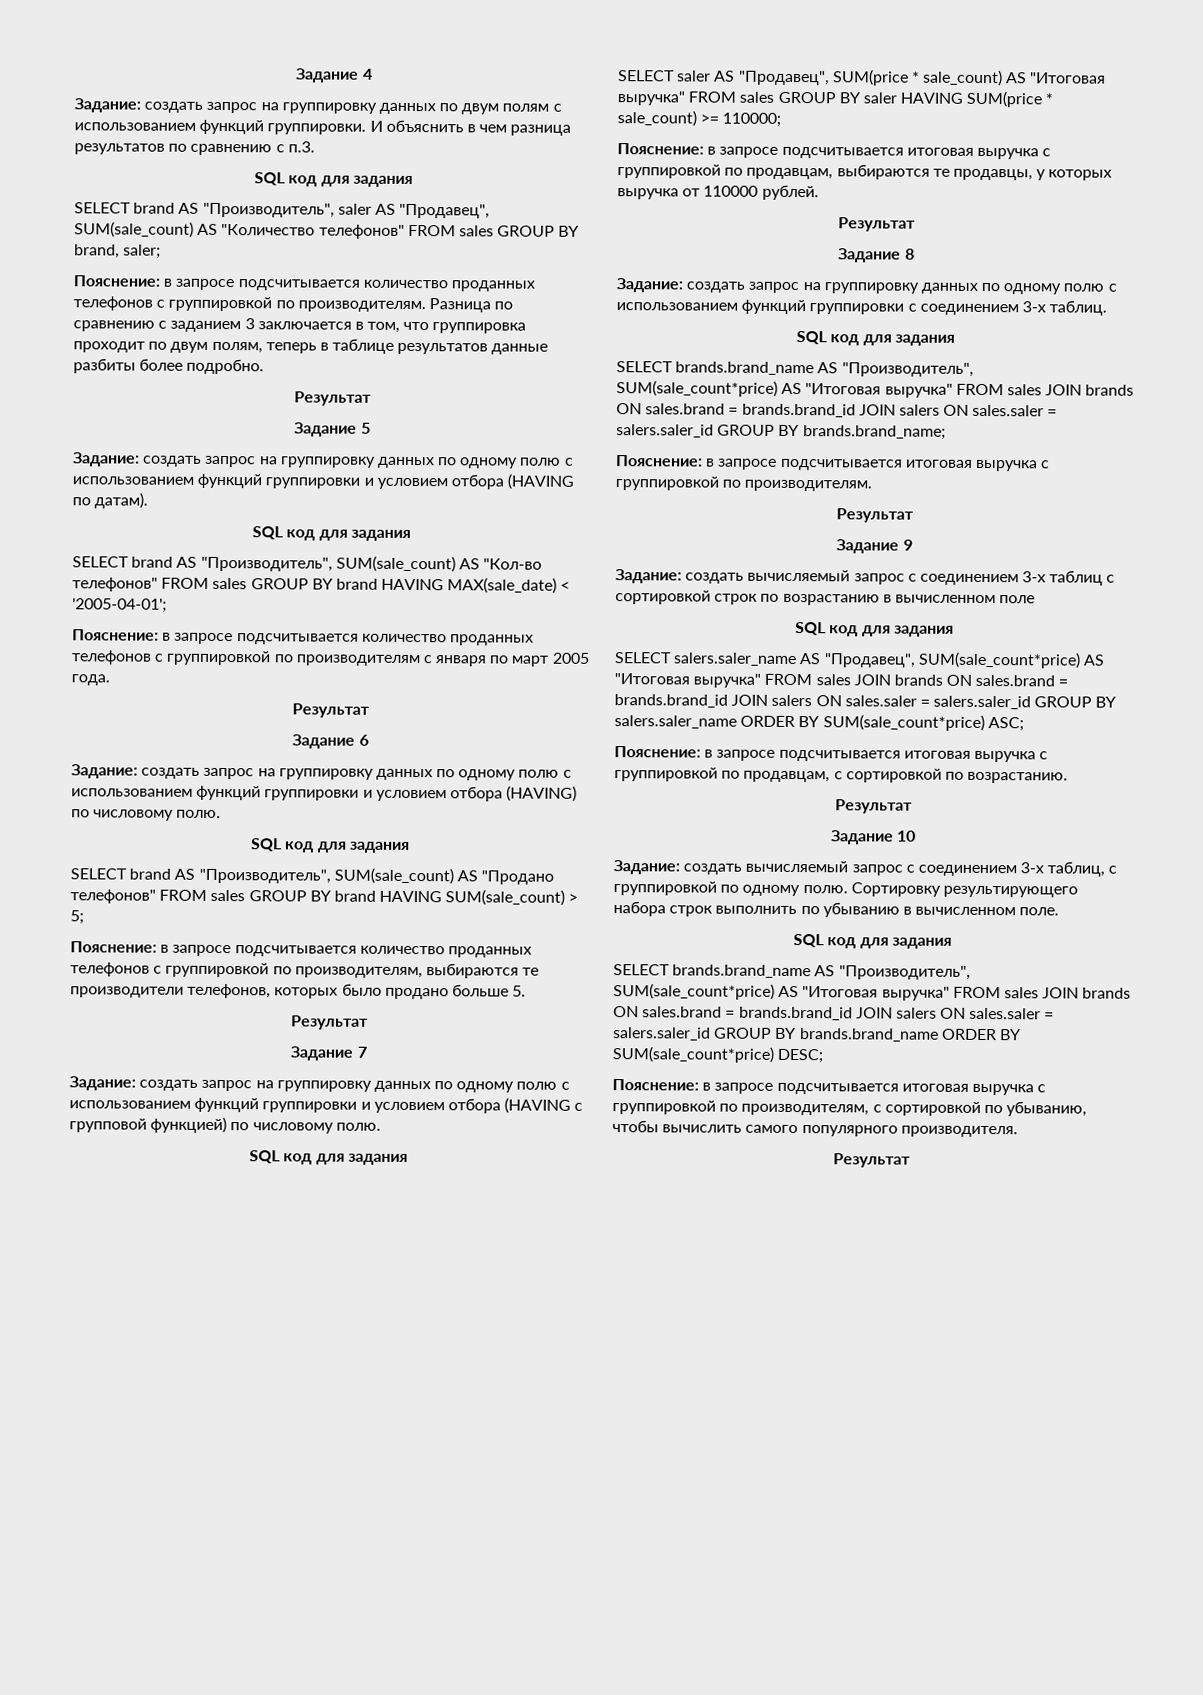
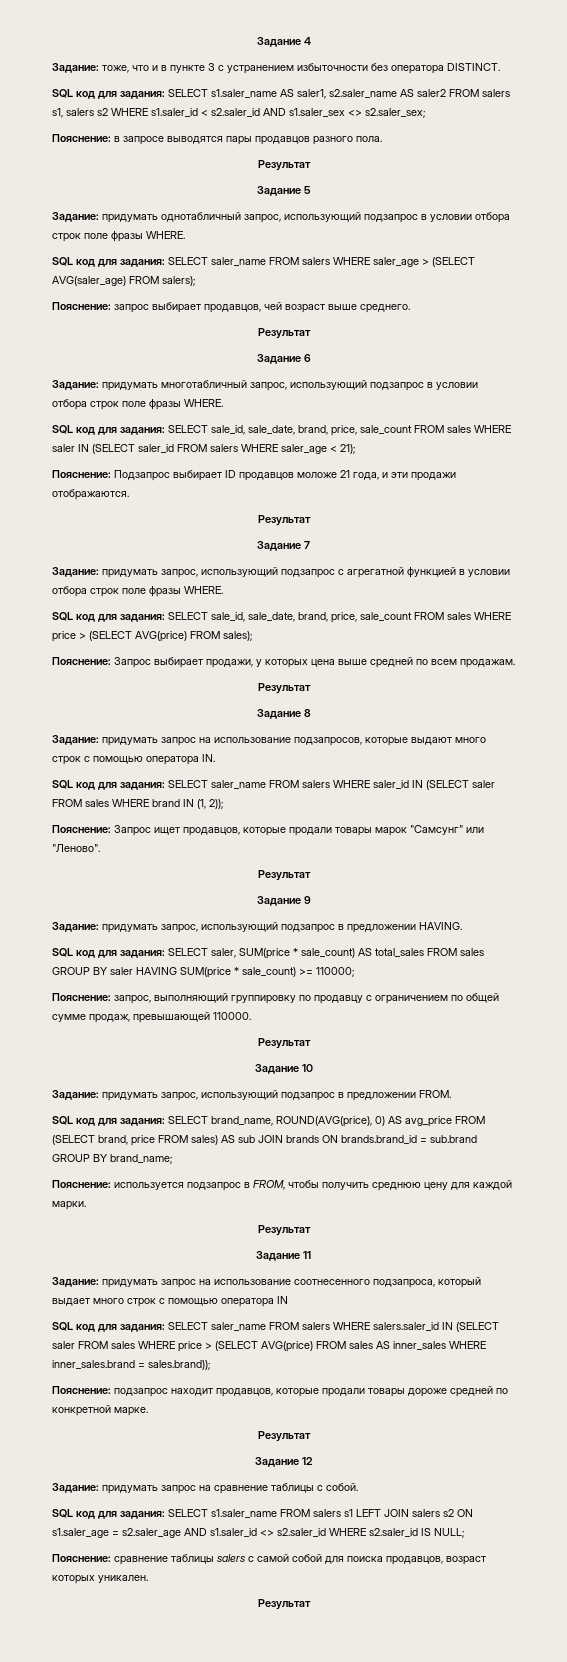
- Задание: создать запрос на группировку данных по двум полям с использованием функций группировки. И объяснить в чем разница результатов по сравнению с п.3.
- SQL код для задания
- SELECT brand AS "Производитель", saler AS "Продавец", SUM(sale_count) AS "Количество телефонов" FROM sales GROUP BY brand, saler;
- Пояснение: в запросе подсчитывается количество проданных телефонов с группировкой по производителям. Разница по сравнению с заданием 3 заключается в том, что группировка проходит по двум полям, теперь в таблице результатов данные разбиты более подробно.
+ Задание: тоже, что и в пункте 3 с устранением избыточности без оператора DISTINCT.
+ SQL код для задания: SELECT s1.saler_name AS saler1, s2.saler_name AS saler2 FROM salers s1, salers s2 WHERE s1.saler_id < s2.saler_id AND s1.saler_sex <> s2.saler_sex;
+ Пояснение: в запросе выводятся пары продавцов разного пола.
  Результат
  Задание 5
- Задание: создать запрос на группировку данных по одному полю с использованием функций группировки и условием отбора (HAVING по датам).
- SQL код для задания
- SELECT brand AS "Производитель", SUM(sale_count) AS "Кол-во телефонов" FROM sales GROUP BY brand HAVING MAX(sale_date) < '2005-04-01';
- Пояснение: в запросе подсчитывается количество проданных телефонов с группировкой по производителям c января по март 2005 года.
+ Задание: придумать однотабличный запрос, использующий подзапрос в условии отбора строк поле фразы WHERE.
+ SQL код для задания: SELECT saler_name FROM salers WHERE saler_age > (SELECT AVG(saler_age) FROM salers);
+ Пояснение: запрос выбирает продавцов, чей возраст выше среднего.
  Результат
  Задание 6
- Задание: создать запрос на группировку данных по одному полю с использованием функций группировки и условием отбора (HAVING) по числовому полю.
- SQL код для задания
- SELECT brand AS "Производитель", SUM(sale_count) AS "Продано телефонов" FROM sales GROUP BY brand HAVING SUM(sale_count) > 5;
- Пояснение: в запросе подсчитывается количество проданных телефонов с группировкой по производителям, выбираются те производители телефонов, которых было продано больше 5.
+ Задание: придумать многотабличный запрос, использующий подзапрос в условии отбора строк поле фразы WHERE.
+ SQL код для задания: SELECT sale_id, sale_date, brand, price, sale_count FROM sales WHERE saler IN (SELECT saler_id FROM salers WHERE saler_age < 21);
+ Пояснение: Подзапрос выбирает ID продавцов моложе 21 года, и эти продажи отображаются.
  Результат
  Задание 7
- Задание: создать запрос на группировку данных по одному полю с использованием функций группировки и условием отбора (HAVING с групповой функцией) по числовому полю.
- SQL код для задания
- SELECT saler AS "Продавец", SUM(price * sale_count) AS "Итоговая выручка" FROM sales GROUP BY saler HAVING SUM(price * sale_count) >= 110000;
+ Задание: придумать запрос, использующий подзапрос с агрегатной функцией в условии отбора строк поле фразы WHERE.
+ SQL код для задания: SELECT sale_id, sale_date, brand, price, sale_count FROM sales WHERE price > (SELECT AVG(price) FROM sales);
+ Пояснение: Запрос выбирает продажи, у которых цена выше средней по всем продажам.
+ Результат
+ Задание 8
+ Задание: придумать запрос на использование подзапросов, которые выдают много строк с помощью оператора IN.
+ SQL код для задания: SELECT saler_name FROM salers WHERE saler_id IN (SELECT saler FROM sales WHERE brand IN (1, 2));
+ Пояснение: Запрос ищет продавцов, которые продали товары марок "Самсунг" или "Леново".
+ Результат
+ Задание 9
+ Задание: придумать запрос, использующий подзапрос в предложении HAVING.
+ SQL код для задания: SELECT saler, SUM(price * sale_count) AS total_sales FROM sales GROUP BY saler HAVING SUM(price * sale_count) >= 110000;
- Пояснение: в запросе подсчитывается итоговая выручка с группировкой по продавцам, выбираются те продавцы, у которых выручка от 110000 рублей.
- Результат
- Задание 8
- Задание: создать запрос на группировку данных по одному полю с использованием функций группировки с соединением 3-х таблиц.
- SQL код для задания
- SELECT brands.brand_name AS "Производитель", SUM(sale_count*price) AS "Итоговая выручка" FROM sales JOIN brands ON sales.brand = brands.brand_id JOIN salers ON sales.saler = salers.saler_id GROUP BY brands.brand_name;
- Пояснение: в запросе подсчитывается итоговая выручка с группировкой по производителям.
- Результат
- Задание 9
- Задание: создать вычисляемый запрос с соединением 3-х таблиц с сортировкой строк по возрастанию в вычисленном поле
- SQL код для задания
- SELECT salers.saler_name AS "Продавец", SUM(sale_count*price) AS "Итоговая выручка" FROM sales JOIN brands ON sales.brand = brands.brand_id JOIN salers ON sales.saler = salers.saler_id GROUP BY salers.saler_name ORDER BY SUM(sale_count*price) ASC;
- Пояснение: в запросе подсчитывается итоговая выручка с группировкой по продавцам, с сортировкой по возрастанию.
+ Пояснение: запрос, выполняющий группировку по продавцу с ограничением по общей сумме продаж, превышающей 110000.
  Результат
  Задание 10
- Задание: создать вычисляемый запрос с соединением 3-х таблиц, с группировкой по одному полю. Сортировку результирующего набора строк выполнить по убыванию в вычисленном поле.
- SQL код для задания
- SELECT brands.brand_name AS "Производитель", SUM(sale_count*price) AS "Итоговая выручка" FROM sales JOIN brands ON sales.brand = brands.brand_id JOIN salers ON sales.saler = salers.saler_id GROUP BY brands.brand_name ORDER BY SUM(sale_count*price) DESC;
- Пояснение: в запросе подсчитывается итоговая выручка с группировкой по производителям, с сортировкой по убыванию, чтобы вычислить самого популярного производителя.
+ Задание: придумать запрос, использующий подзапрос в предложении FROM.
+ SQL код для задания: SELECT brand_name, ROUND(AVG(price), 0) AS avg_price FROM (SELECT brand, price FROM sales) AS sub JOIN brands ON brands.brand_id = sub.brand GROUP BY brand_name;
+ Пояснение: используется подзапрос в FROM, чтобы получить среднюю цену для каждой марки.
+ Результат
+ Задание 11
+ Задание: придумать запрос на использование соотнесенного подзапроса, который выдает много строк с помощью оператора IN
+ SQL код для задания: SELECT saler_name FROM salers WHERE salers.saler_id IN (SELECT saler FROM sales WHERE price > (SELECT AVG(price) FROM sales AS inner_sales WHERE inner_sales.brand = sales.brand));
+ Пояснение: подзапрос находит продавцов, которые продали товары дороже средней по конкретной марке.
+ Результат
+ Задание 12
+ Задание: придумать запрос на сравнение таблицы с собой.
+ SQL код для задания: SELECT s1.saler_name FROM salers s1 LEFT JOIN salers s2 ON s1.saler_age = s2.saler_age AND s1.saler_id <> s2.saler_id WHERE s2.saler_id IS NULL;
+ Пояснение: сравнение таблицы salers с самой собой для поиска продавцов, возраст которых уникален.

